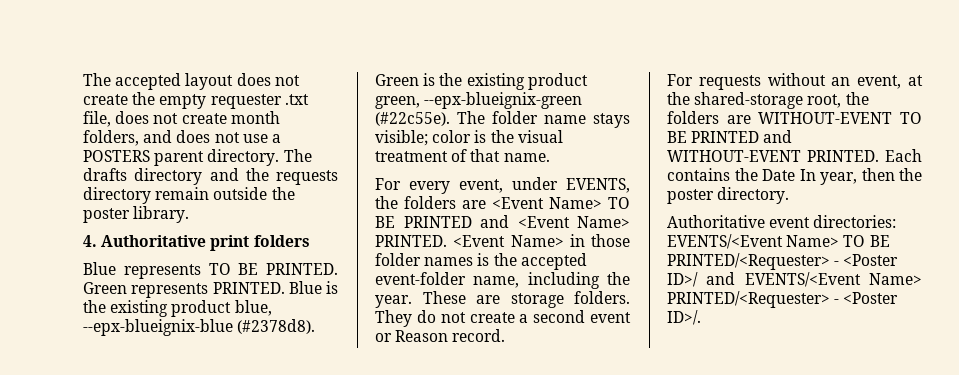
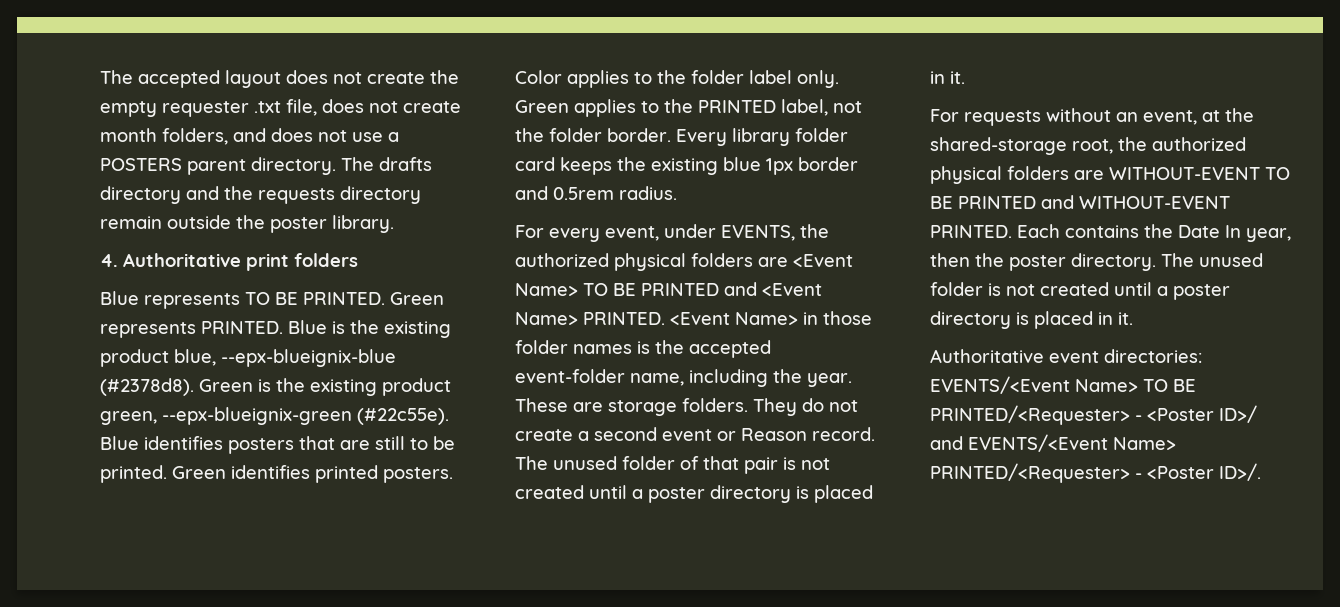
- The folder name stays visible; color is the visual treatment of that name.
+ Blue identifies posters that are still to be printed. Green identifies printed posters. Color applies to the folder label only. Green applies to the PRINTED label, not the folder border. Every library folder card keeps the existing blue 1px border and 0.5rem radius.
- For every event, under EVENTS, the folders are <Event Name> TO BE PRINTED and <Event Name> PRINTED.
+ For every event, under EVENTS, the authorized physical folders are <Event Name> TO BE PRINTED and <Event Name> PRINTED.
+ The unused folder of that pair is not created until a poster directory is placed in it.
- For requests without an event, at the shared-storage root, the folders are WITHOUT-EVENT TO BE PRINTED and WITHOUT-EVENT PRINTED.
+ For requests without an event, at the shared-storage root, the authorized physical folders are WITHOUT-EVENT TO BE PRINTED and WITHOUT-EVENT PRINTED.
+ The unused folder is not created until a poster directory is placed in it.

